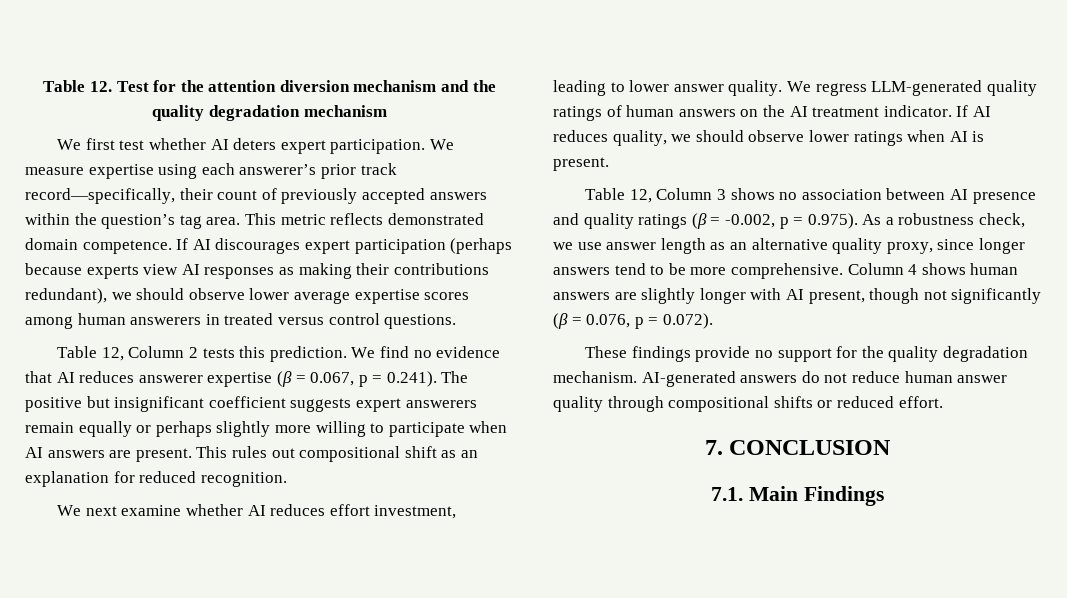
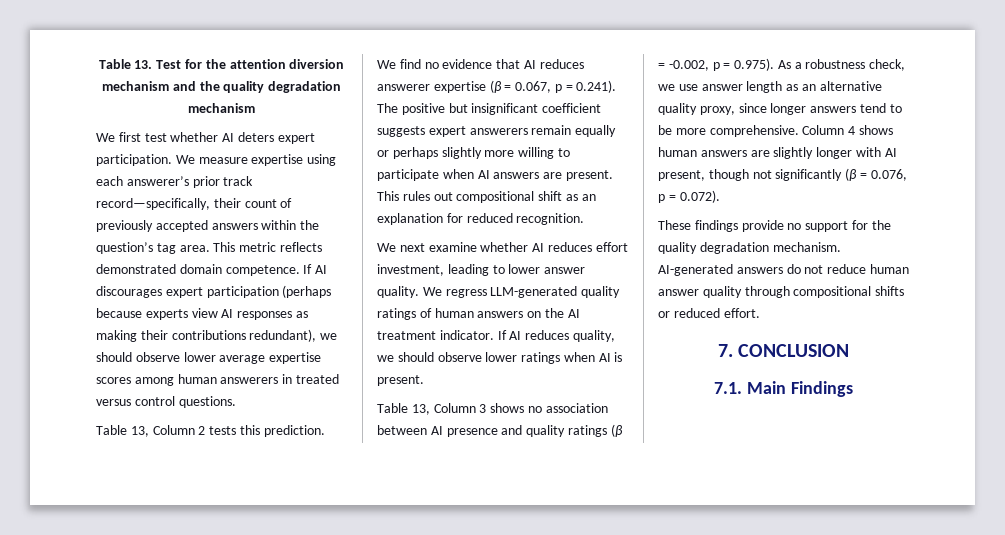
- Table 12. Test for the attention diversion mechanism and the quality degradation mechanism
+ Table 13. Test for the attention diversion mechanism and the quality degradation mechanism
- Table 12, Column 2 tests this prediction.
+ Table 13, Column 2 tests this prediction.
- Table 12, Column 3 shows no association between AI presence and quality ratings (β = -0.002, p = 0.975). As a robustness check, we use answer length as an alternative quality proxy, since longer answers tend to be more comprehensive.
+ Table 13, Column 3 shows no association between AI presence and quality ratings (β = -0.002, p = 0.975). As a robustness check, we use answer length as an alternative quality proxy, since longer answers tend to be more comprehensive.

